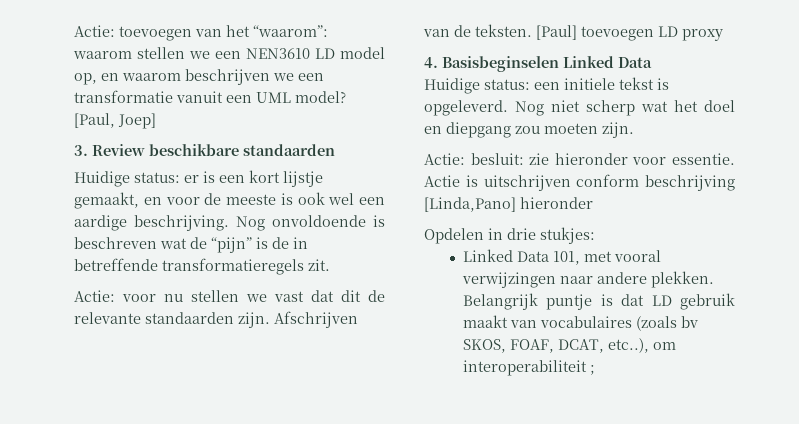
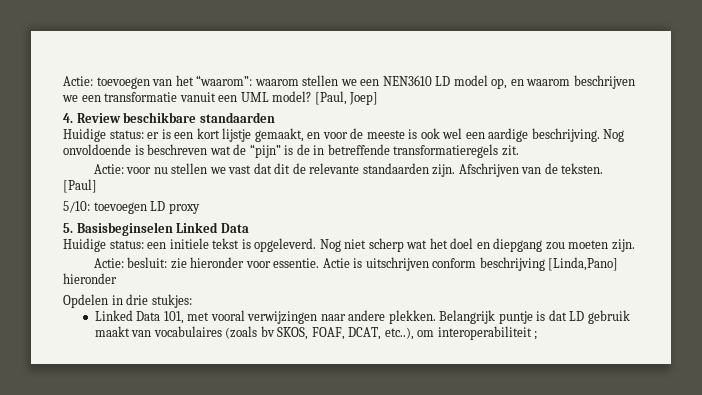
- 3. Review beschikbare standaarden
+ 4. Review beschikbare standaarden
- [Paul] toevoegen LD proxy
+ [Paul]
+ 5/10: toevoegen LD proxy
- 4. Basisbeginselen Linked Data
+ 5. Basisbeginselen Linked Data

